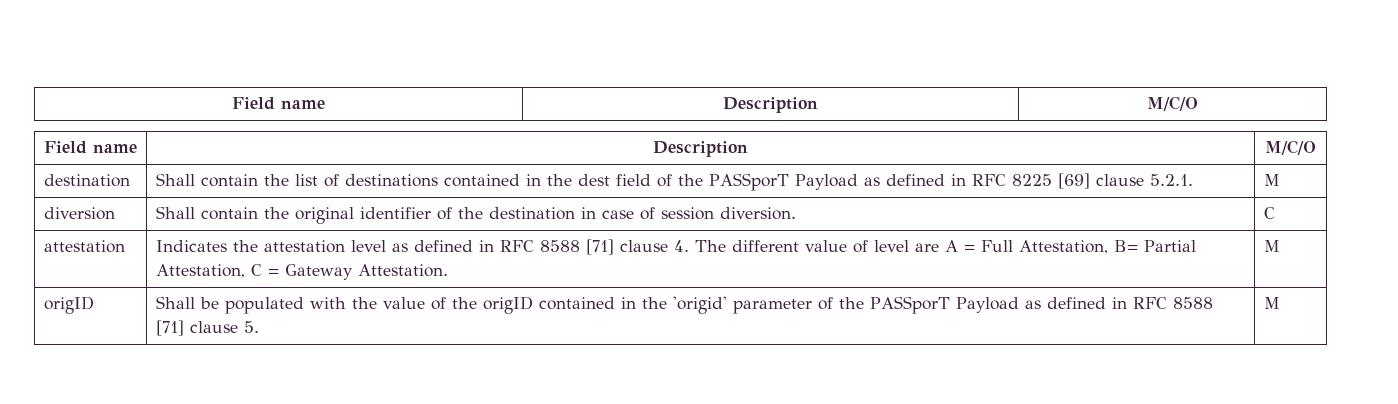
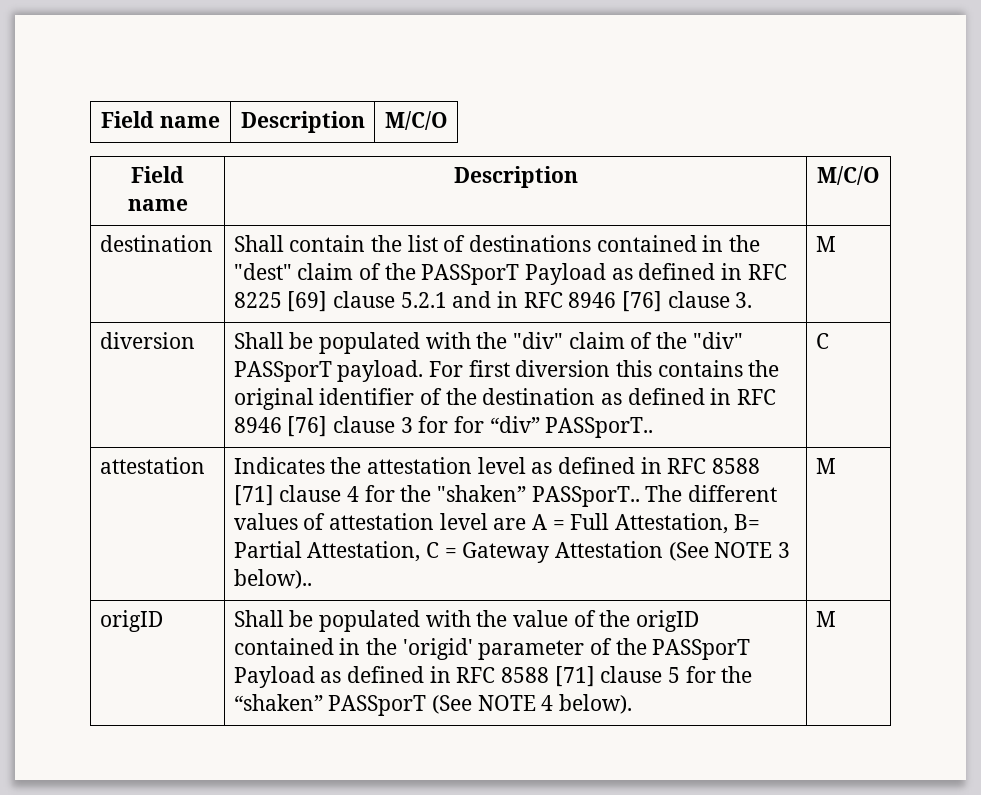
- destination | Shall contain the list of destinations contained in the dest field of the PASSporT Payload as defined in RFC 8225 [69] clause 5.2.1. | M
- diversion | Shall contain the original identifier of the destination in case of session diversion. | C
+ destination | Shall contain the list of destinations contained in the "dest" claim of the PASSporT Payload as defined in RFC 8225 [69] clause 5.2.1 and in RFC 8946 [76] clause 3. | M
+ diversion | Shall be populated with the "div" claim of the "div" PASSporT payload. For first diversion this contains the original identifier of the destination as defined in RFC 8946 [76] clause 3 for for “div” PASSporT.. | C
- attestation | Indicates the attestation level as defined in RFC 8588 [71] clause 4. The different value of level are A = Full Attestation, B= Partial Attestation, C = Gateway Attestation. | M
+ attestation | Indicates the attestation level as defined in RFC 8588 [71] clause 4 for the "shaken” PASSporT.. The different values of attestation level are A = Full Attestation, B= Partial Attestation, C = Gateway Attestation (See NOTE 3 below).. | M
- origID | Shall be populated with the value of the origID contained in the 'origid' parameter of the PASSporT Payload as defined in RFC 8588 [71] clause 5. | M
+ origID | Shall be populated with the value of the origID contained in the 'origid' parameter of the PASSporT Payload as defined in RFC 8588 [71] clause 5 for the “shaken” PASSporT (See NOTE 4 below). | M

